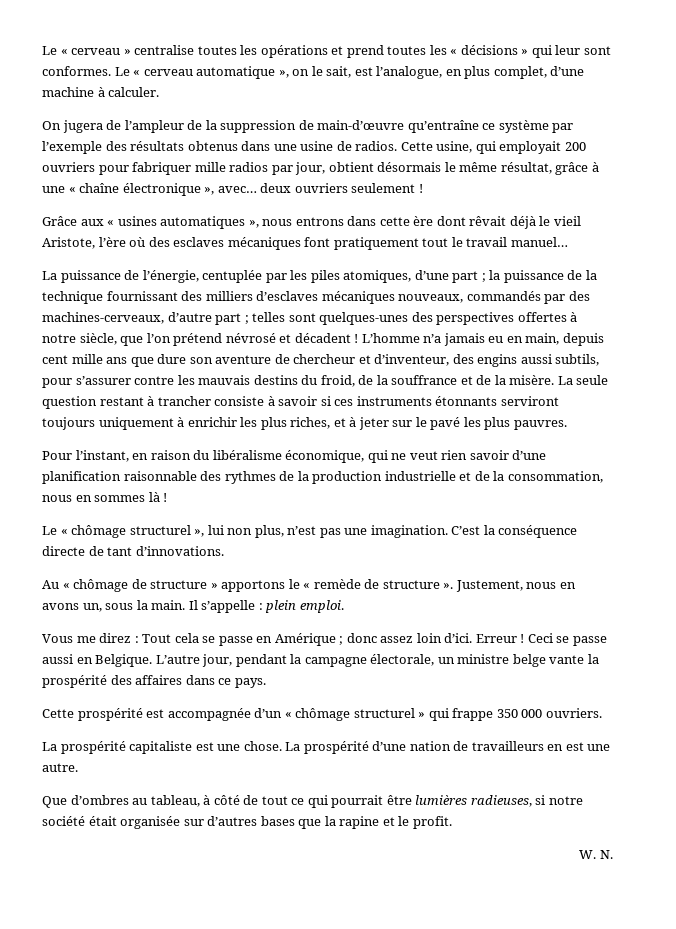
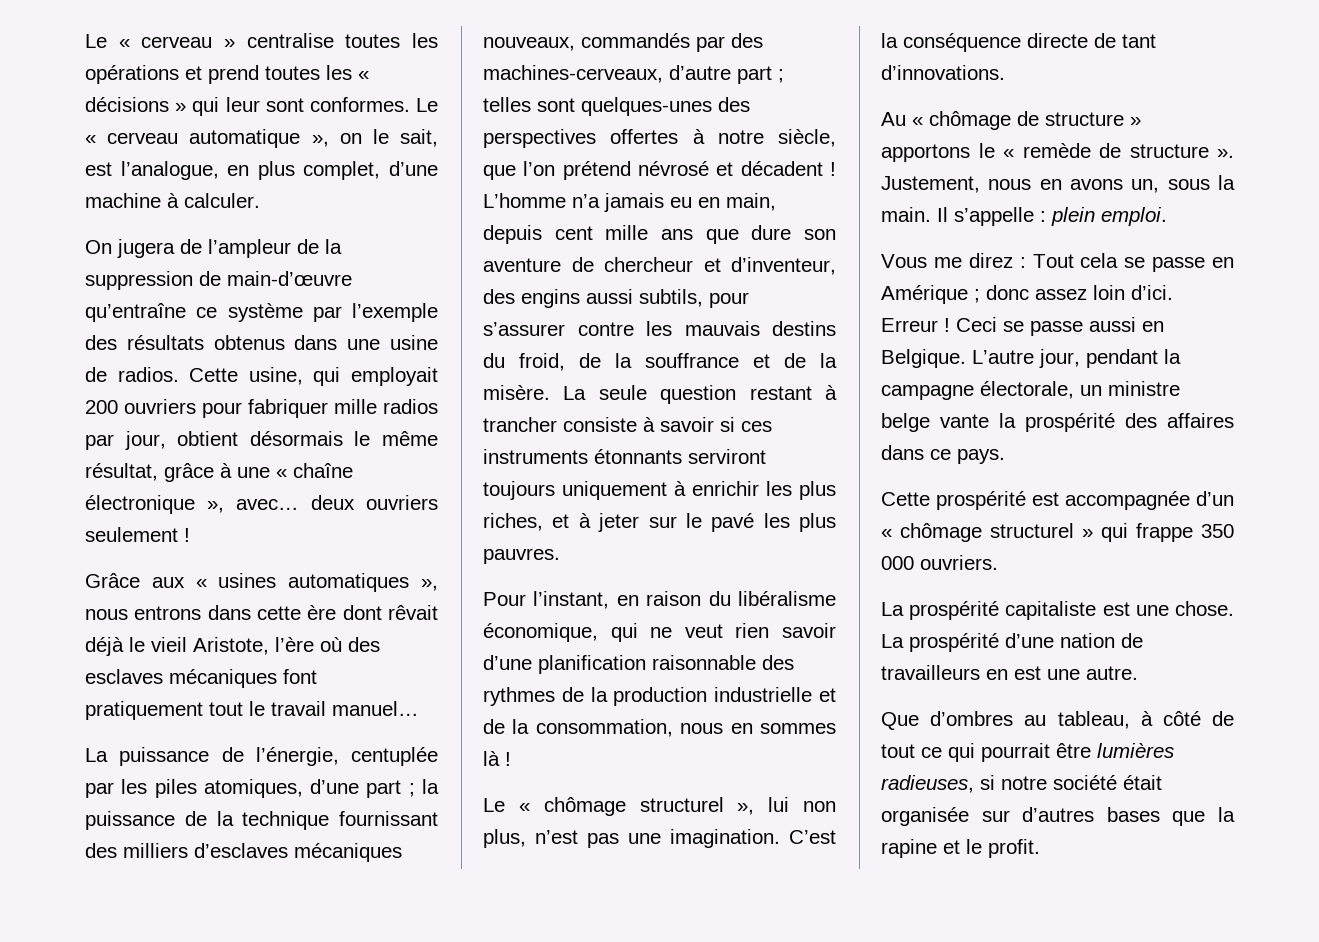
- W. N.

